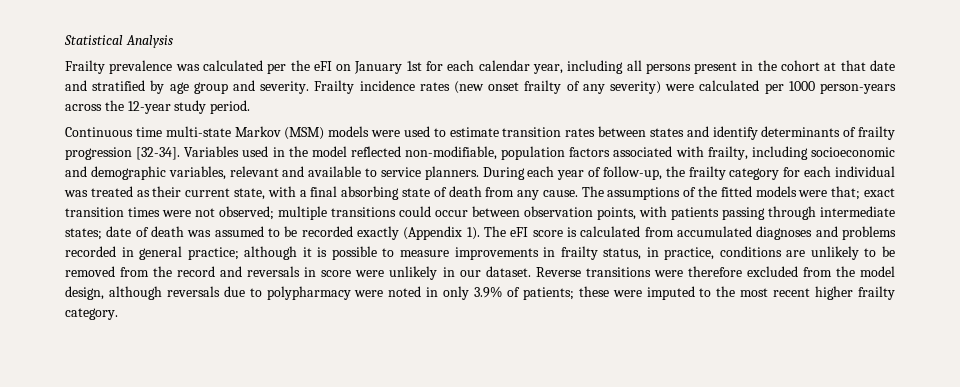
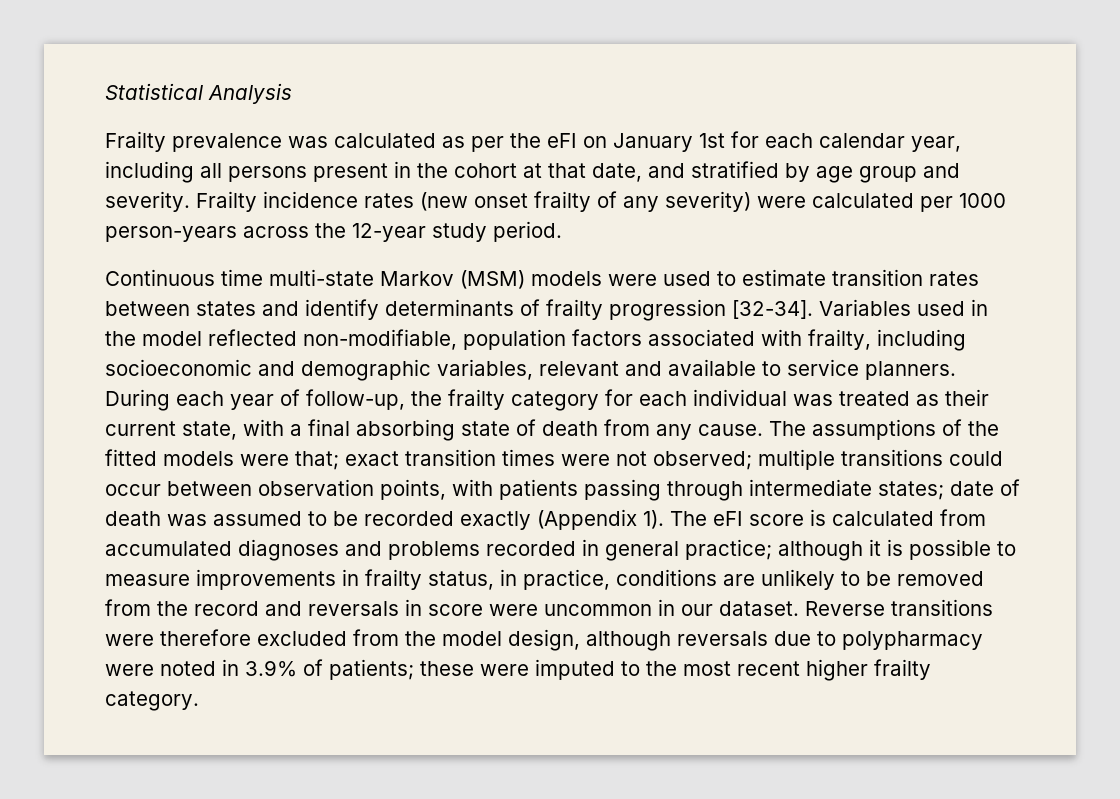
- Frailty prevalence was calculated per the eFI on January 1st for each calendar year, including all persons present in the cohort at that date and stratified by age group and severity.
+ Frailty prevalence was calculated as per the eFI on January 1st for each calendar year, including all persons present in the cohort at that date, and stratified by age group and severity.
- The eFI score is calculated from accumulated diagnoses and problems recorded in general practice; although it is possible to measure improvements in frailty status, in practice, conditions are unlikely to be removed from the record and reversals in score were unlikely in our dataset.
+ The eFI score is calculated from accumulated diagnoses and problems recorded in general practice; although it is possible to measure improvements in frailty status, in practice, conditions are unlikely to be removed from the record and reversals in score were uncommon in our dataset.
- Reverse transitions were therefore excluded from the model design, although reversals due to polypharmacy were noted in only 3.9% of patients; these were imputed to the most recent higher frailty category.
+ Reverse transitions were therefore excluded from the model design, although reversals due to polypharmacy were noted in 3.9% of patients; these were imputed to the most recent higher frailty category.

